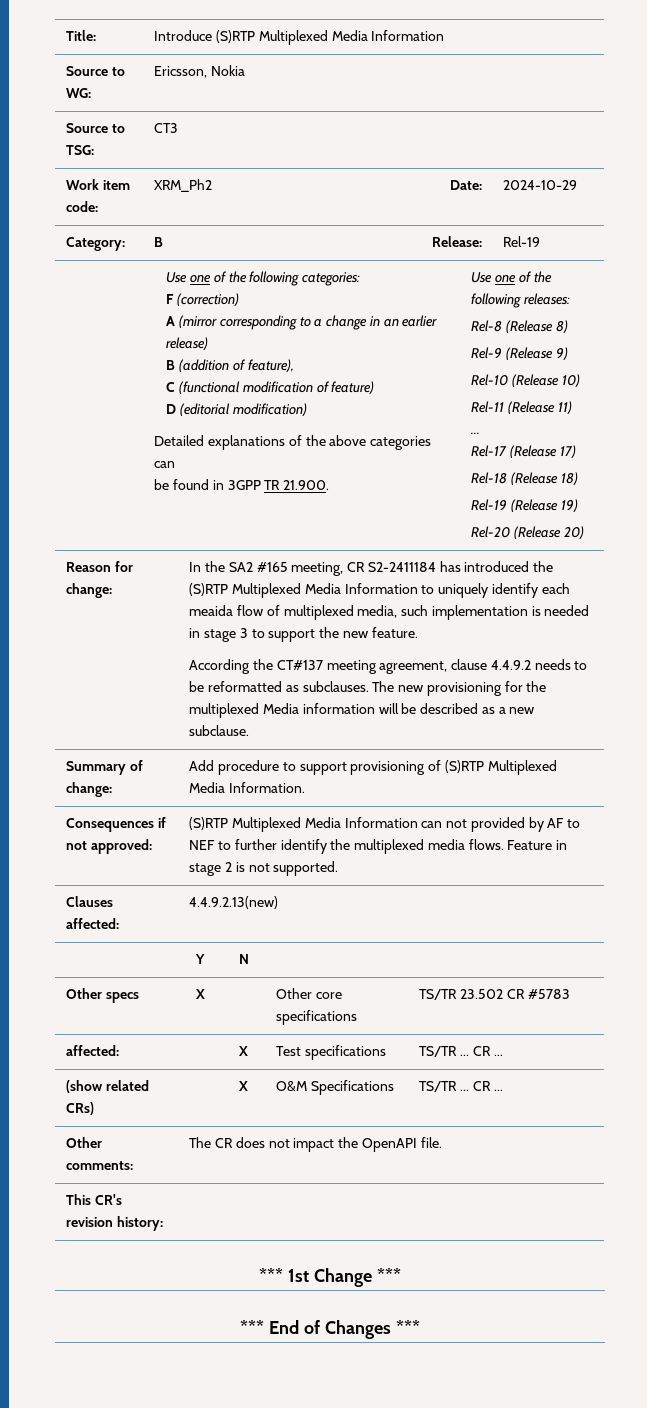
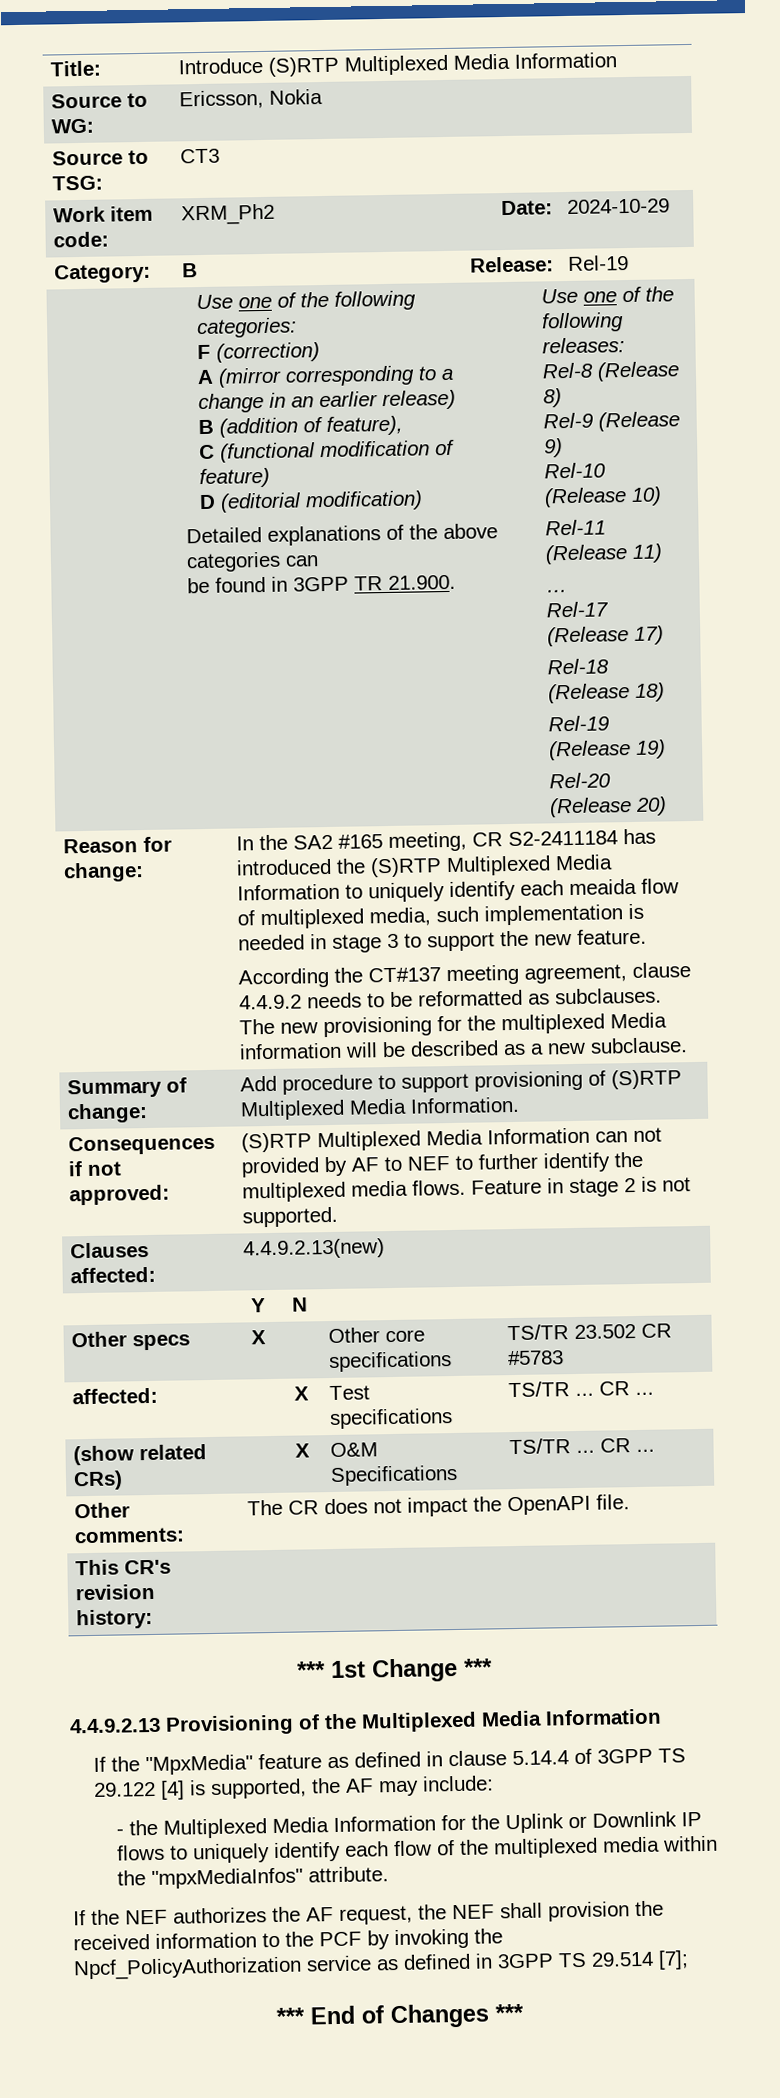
+ 4.4.9.2.13 Provisioning of the Multiplexed Media Information
+ If the "MpxMedia" feature as defined in clause 5.14.4 of 3GPP TS 29.122 [4] is supported, the AF may include:
+ - the Multiplexed Media Information for the Uplink or Downlink IP flows to uniquely identify each flow of the multiplexed media within the "mpxMediaInfos" attribute.
+ If the NEF authorizes the AF request, the NEF shall provision the received information to the PCF by invoking the Npcf_PolicyAuthorization service as defined in 3GPP TS 29.514 [7];

